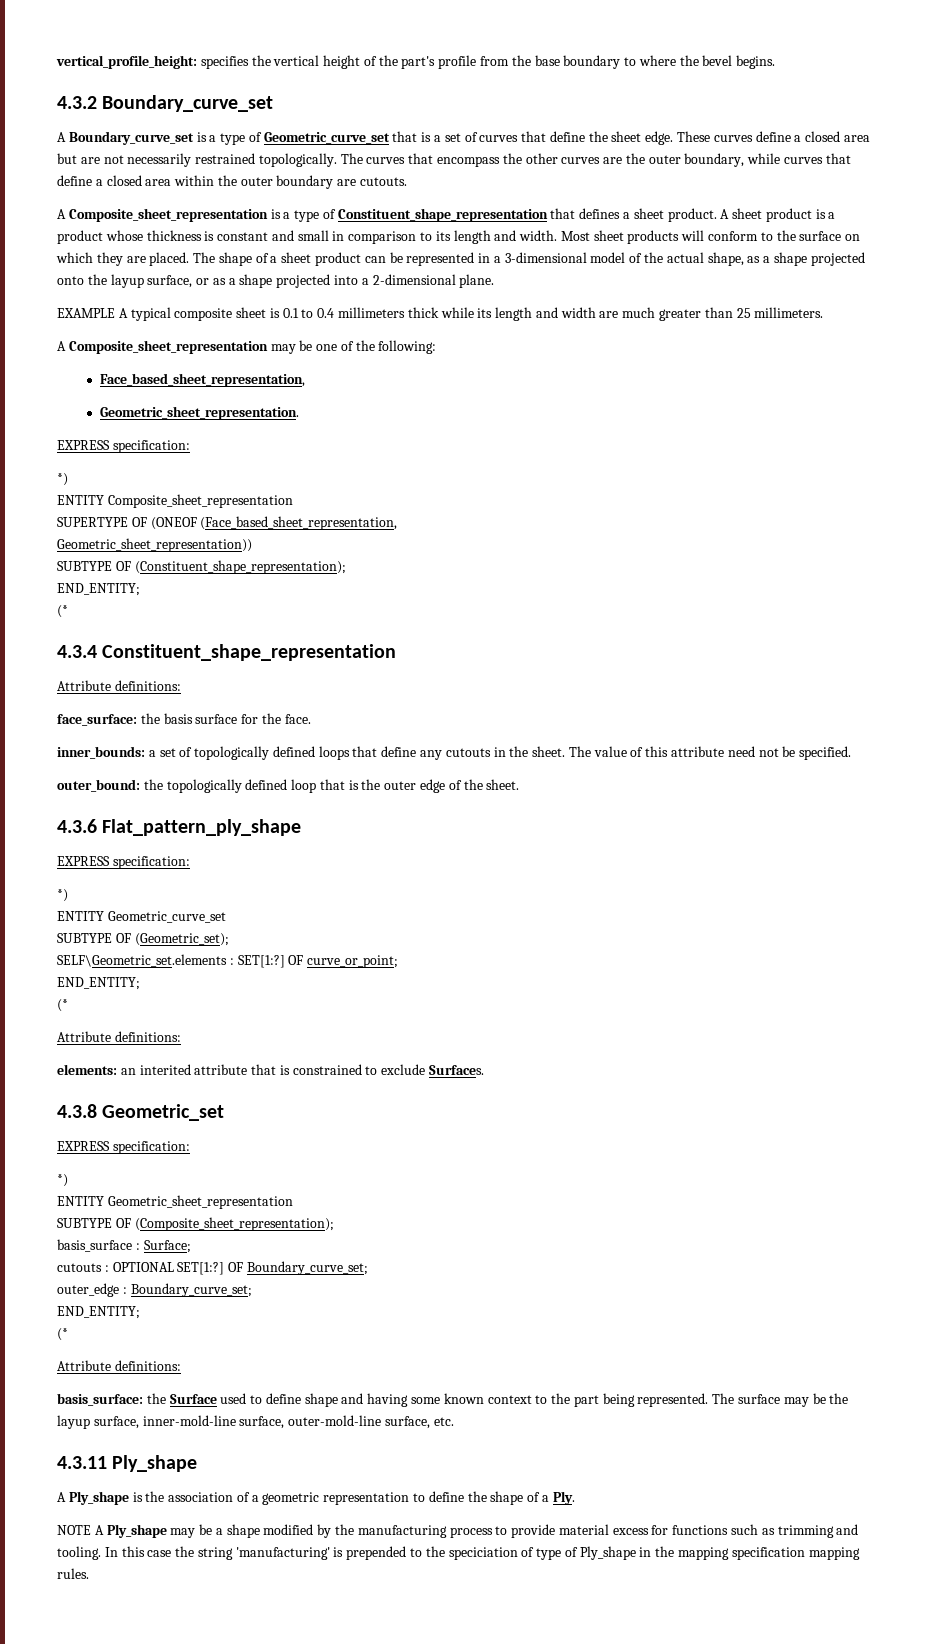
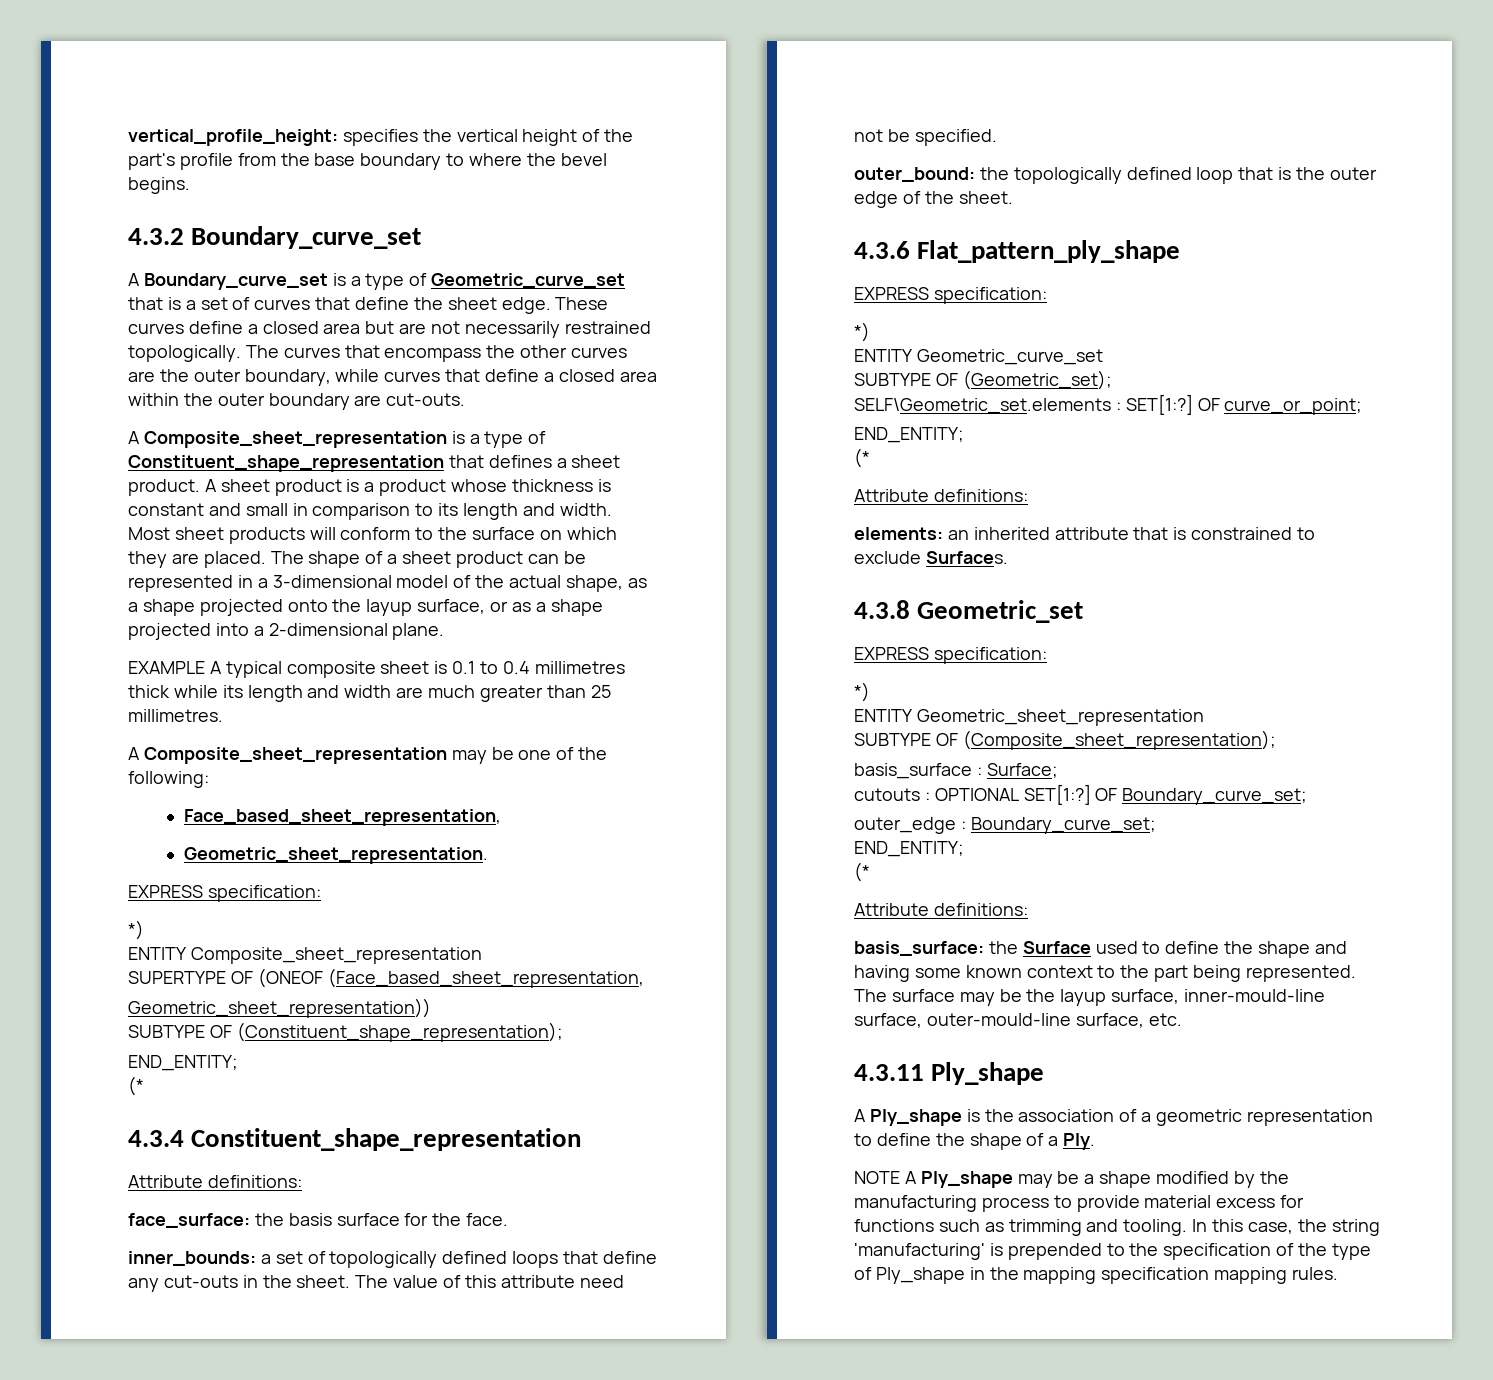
- The curves that encompass the other curves are the outer boundary, while curves that define a closed area within the outer boundary are cutouts.
+ The curves that encompass the other curves are the outer boundary, while curves that define a closed area within the outer boundary are cut-outs.
- EXAMPLE A typical composite sheet is 0.1 to 0.4 millimeters thick while its length and width are much greater than 25 millimeters.
+ EXAMPLE A typical composite sheet is 0.1 to 0.4 millimetres thick while its length and width are much greater than 25 millimetres.
- inner_bounds: a set of topologically defined loops that define any cutouts in the sheet.
+ inner_bounds: a set of topologically defined loops that define any cut-outs in the sheet.
- elements: an interited attribute that is constrained to exclude Surfaces.
+ elements: an inherited attribute that is constrained to exclude Surfaces.
- basis_surface: the Surface used to define shape and having some known context to the part being represented.
+ basis_surface: the Surface used to define the shape and having some known context to the part being represented.
- The surface may be the layup surface, inner-mold-line surface, outer-mold-line surface, etc.
+ The surface may be the layup surface, inner-mould-line surface, outer-mould-line surface, etc.
- In this case the string 'manufacturing' is prepended to the speciciation of type of Ply_shape in the mapping specification mapping rules.
+ In this case, the string 'manufacturing' is prepended to the specification of the type of Ply_shape in the mapping specification mapping rules.

